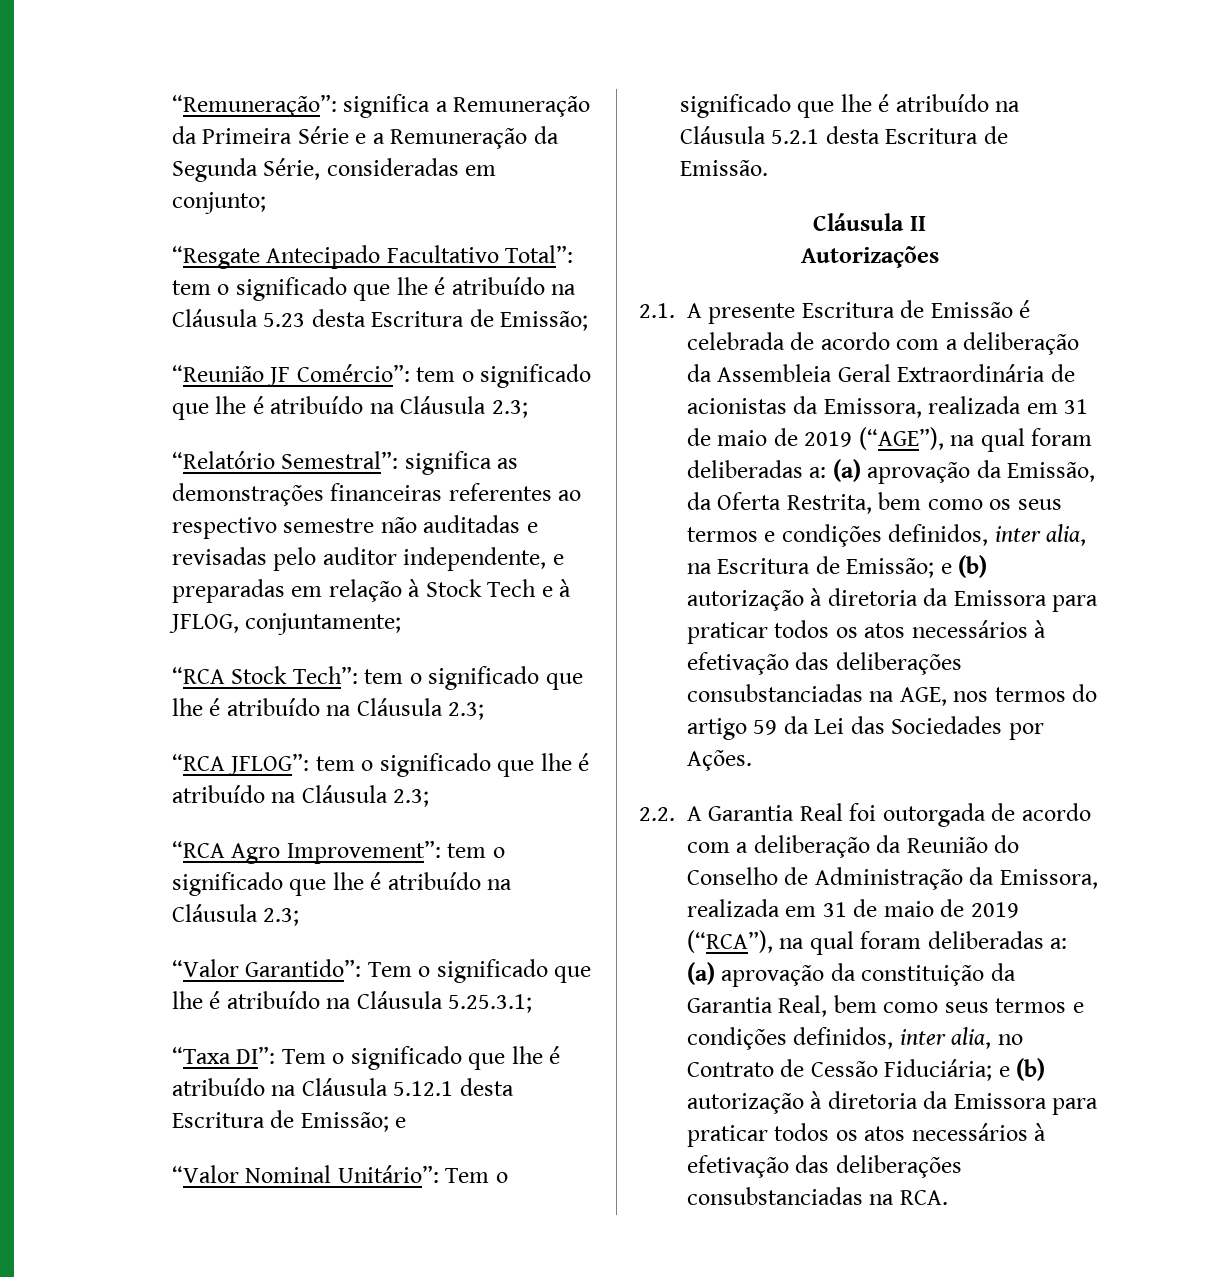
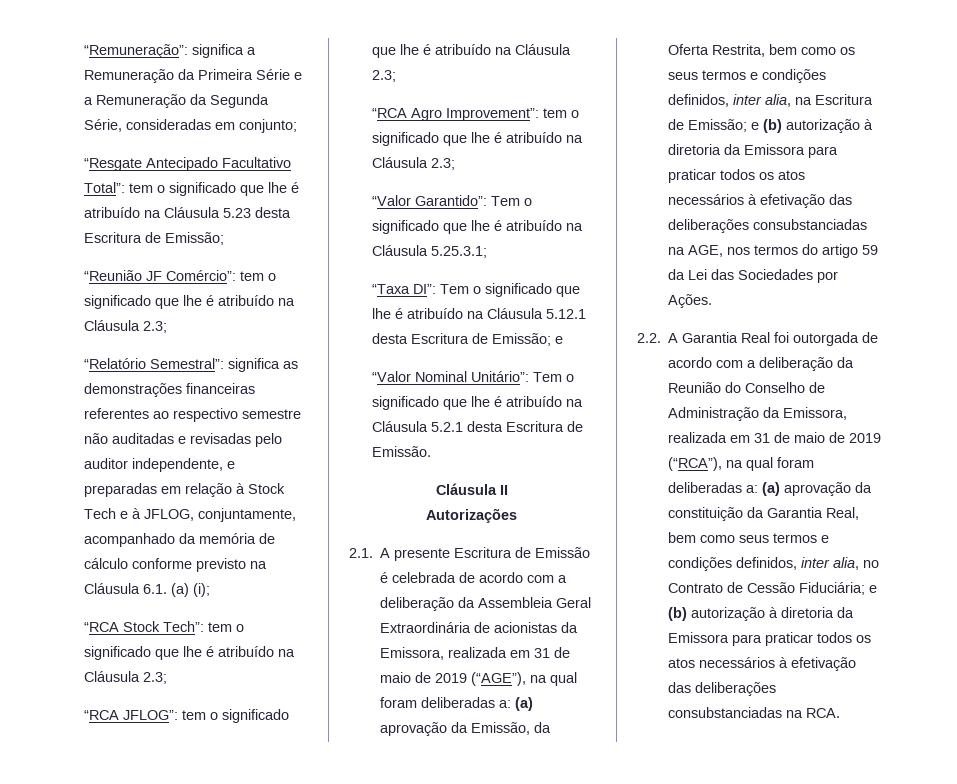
- “Relatório Semestral”: significa as demonstrações financeiras referentes ao respectivo semestre não auditadas e revisadas pelo auditor independente, e preparadas em relação à Stock Tech e à JFLOG, conjuntamente;
+ “Relatório Semestral”: significa as demonstrações financeiras referentes ao respectivo semestre não auditadas e revisadas pelo auditor independente, e preparadas em relação à Stock Tech e à JFLOG, conjuntamente, acompanhado da memória de cálculo conforme previsto na Cláusula 6.1. (a) (i);

